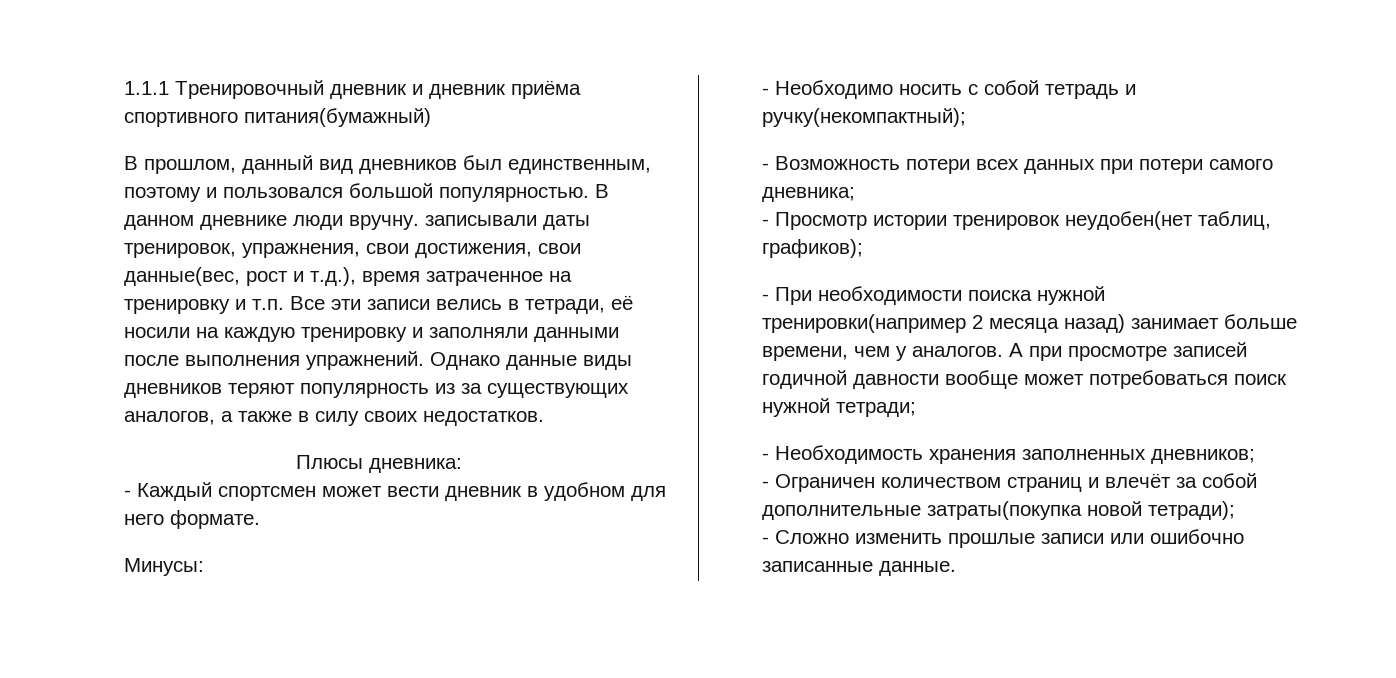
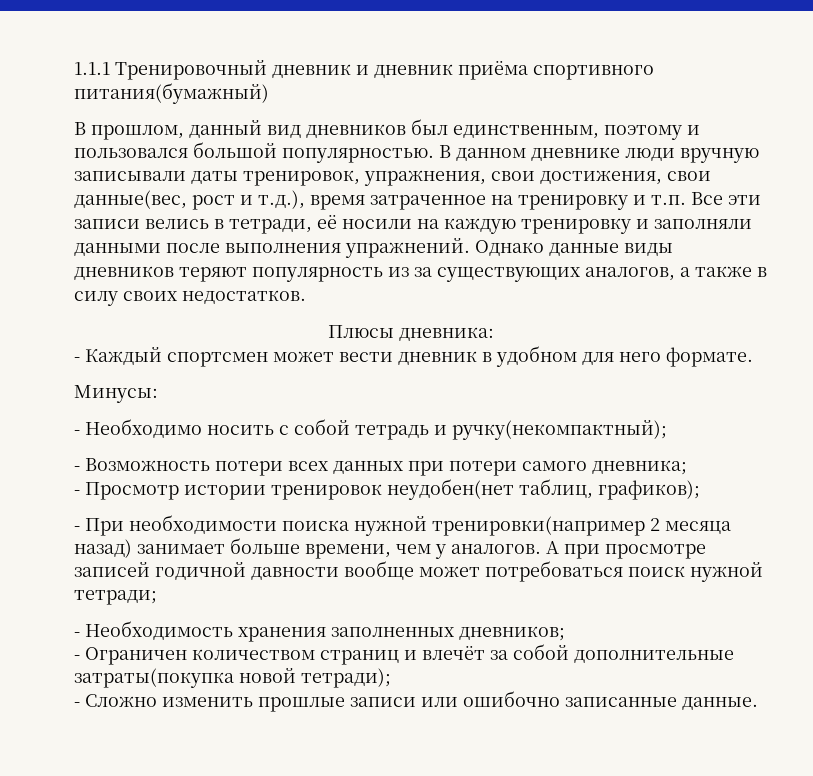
- В данном дневнике люди вручну. записывали даты тренировок, упражнения, свои достижения, свои данные(вес, рост и т.д.), время затраченное на тренировку и т.п. Все эти записи велись в тетради, её носили на каждую тренировку и заполняли данными после выполнения упражнений.
+ В данном дневнике люди вручную записывали даты тренировок, упражнения, свои достижения, свои данные(вес, рост и т.д.), время затраченное на тренировку и т.п. Все эти записи велись в тетради, её носили на каждую тренировку и заполняли данными после выполнения упражнений.

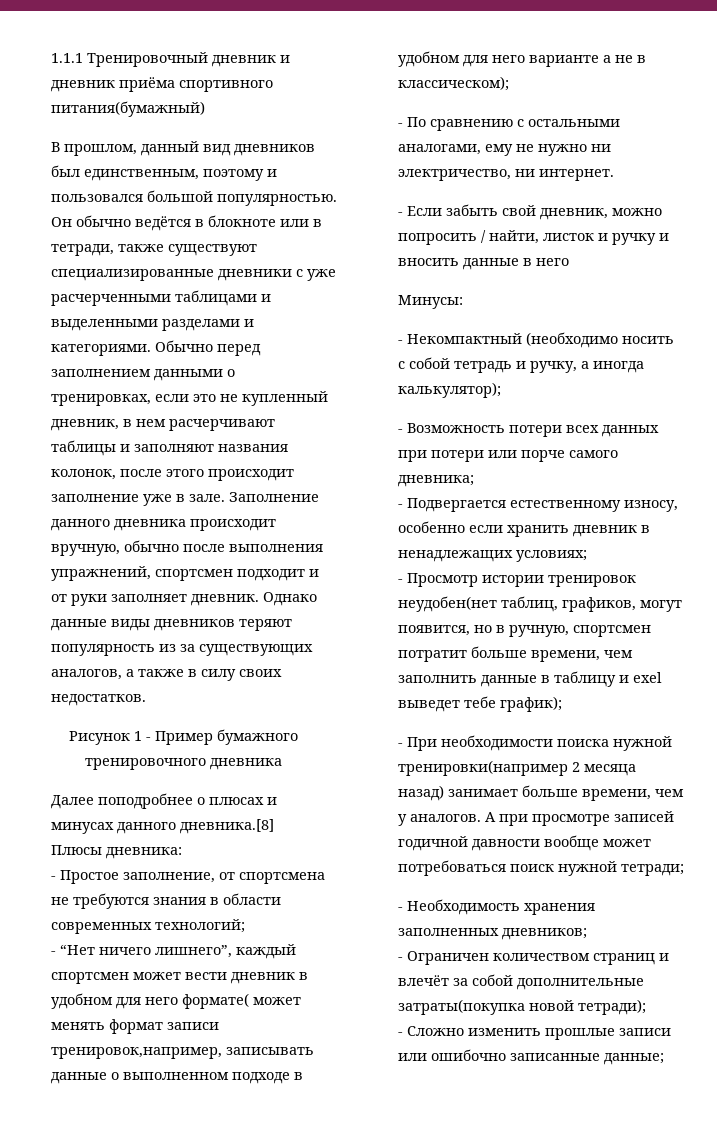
- В данном дневнике люди вручную записывали даты тренировок, упражнения, свои достижения, свои данные(вес, рост и т.д.), время затраченное на тренировку и т.п. Все эти записи велись в тетради, её носили на каждую тренировку и заполняли данными после выполнения упражнений.
+ Он обычно ведётся в блокноте или в тетради, также существуют специализированные дневники с уже расчерченными таблицами и выделенными разделами и категориями. Обычно перед заполнением данными о тренировках, если это не купленный дневник, в нем расчерчивают таблицы и заполняют названия колонок, после этого происходит заполнение уже в зале. Заполнение данного дневника происходит вручную, обычно после выполнения упражнений, спортсмен подходит и от руки заполняет дневник.
+ Рисунок 1 - Пример бумажного тренировочного дневника
+ Далее поподробнее о плюсах и минусах данного дневника.[8]
  Плюсы дневника:
- - Каждый спортсмен может вести дневник в удобном для него формате.
+ - Простое заполнение, от спортсмена не требуются знания в области современных технологий;
+ - “Нет ничего лишнего”, каждый спортсмен может вести дневник в удобном для него формате( может менять формат записи тренировок,например, записывать данные о выполненном подходе в удобном для него варианте а не в классическом);
+ - По сравнению с остальными аналогами, ему не нужно ни электричество, ни интернет.
+ - Если забыть свой дневник, можно попросить / найти, листок и ручку и вносить данные в него
- - Необходимо носить с собой тетрадь и ручку(некомпактный);
+ - Некомпактный (необходимо носить с собой тетрадь и ручку, а иногда калькулятор);
- - Возможность потери всех данных при потери самого дневника;
+ - Возможность потери всех данных при потери или порче самого дневника;
+ - Подвергается естественному износу, особенно если хранить дневник в ненадлежащих условиях;
- - Просмотр истории тренировок неудобен(нет таблиц, графиков);
+ - Просмотр истории тренировок неудобен(нет таблиц, графиков, могут появится, но в ручную, спортсмен потратит больше времени, чем заполнить данные в таблицу и exel выведет тебе график);
- - Сложно изменить прошлые записи или ошибочно записанные данные.
+ - Сложно изменить прошлые записи или ошибочно записанные данные;

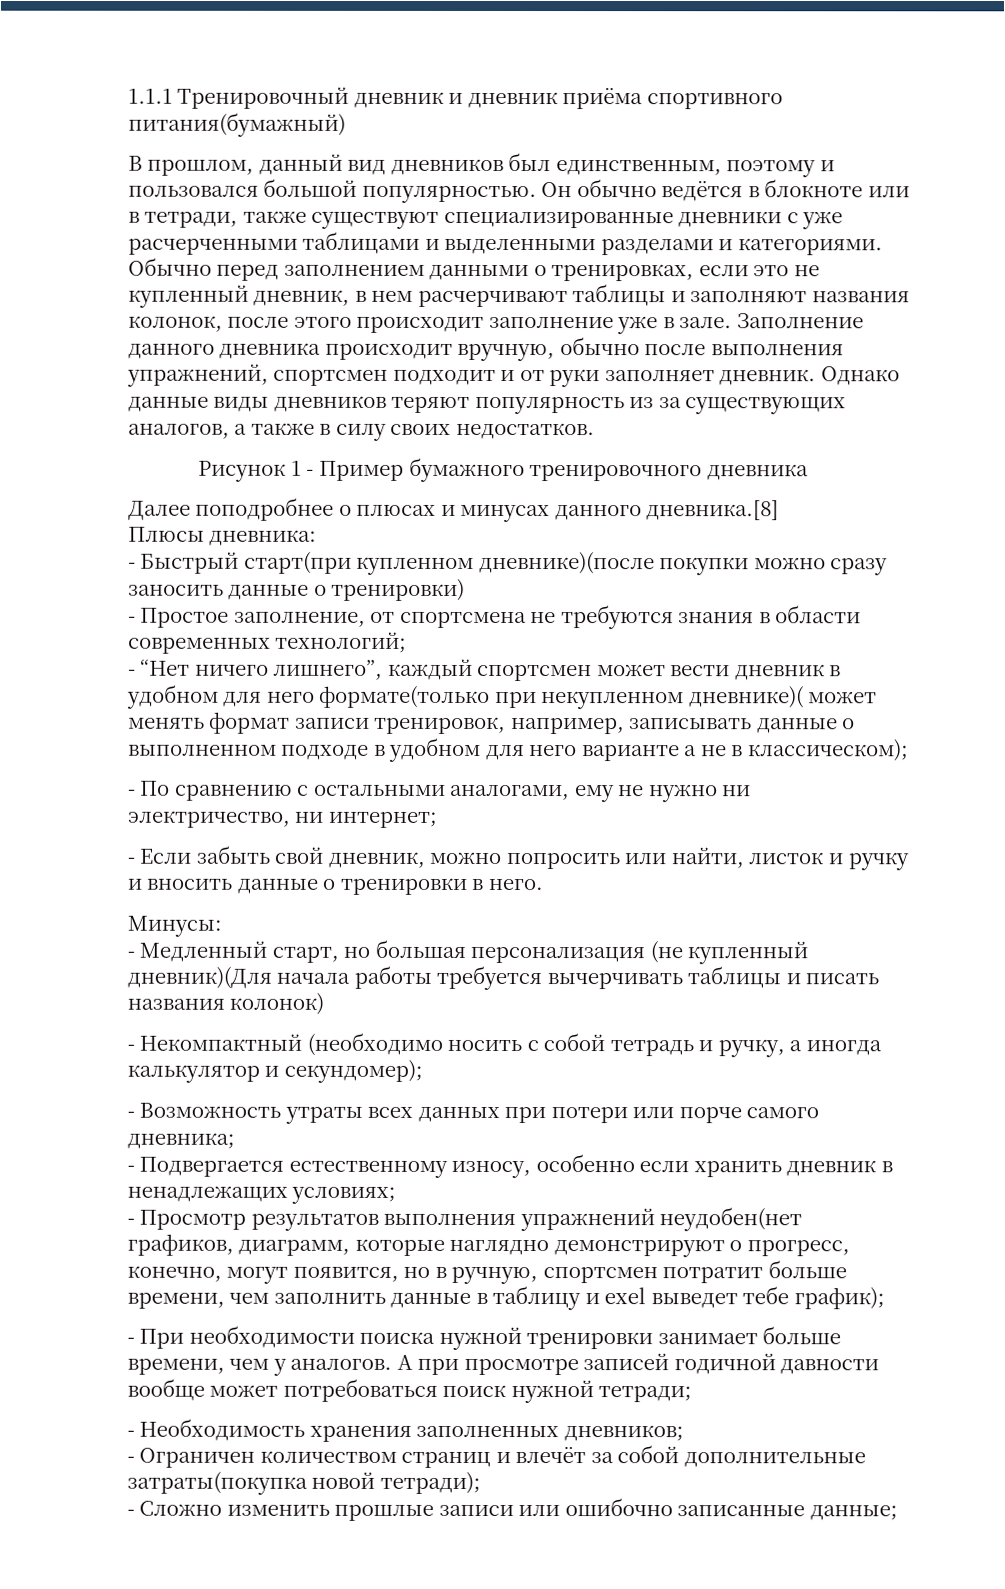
+ - Быстрый старт(при купленном дневнике)(после покупки можно сразу заносить данные о тренировки)
- - “Нет ничего лишнего”, каждый спортсмен может вести дневник в удобном для него формате( может менять формат записи тренировок,например, записывать данные о выполненном подходе в удобном для него варианте а не в классическом);
+ - “Нет ничего лишнего”, каждый спортсмен может вести дневник в удобном для него формате(только при некупленном дневнике)( может менять формат записи тренировок, например, записывать данные о выполненном подходе в удобном для него варианте а не в классическом);
- - По сравнению с остальными аналогами, ему не нужно ни электричество, ни интернет.
+ - По сравнению с остальными аналогами, ему не нужно ни электричество, ни интернет;
- - Если забыть свой дневник, можно попросить / найти, листок и ручку и вносить данные в него
+ - Если забыть свой дневник, можно попросить или найти, листок и ручку и вносить данные о тренировки в него.
  Минусы:
+ - Медленный старт, но большая персонализация (не купленный дневник)(Для начала работы требуется вычерчивать таблицы и писать названия колонок)
- - Некомпактный (необходимо носить с собой тетрадь и ручку, а иногда калькулятор);
+ - Некомпактный (необходимо носить с собой тетрадь и ручку, а иногда калькулятор и секундомер);
- - Возможность потери всех данных при потери или порче самого дневника;
+ - Возможность утраты всех данных при потери или порче самого дневника;
- - Просмотр истории тренировок неудобен(нет таблиц, графиков, могут появится, но в ручную, спортсмен потратит больше времени, чем заполнить данные в таблицу и exel выведет тебе график);
+ - Просмотр результатов выполнения упражнений неудобен(нет графиков, диаграмм, которые наглядно демонстрируют о прогресс, конечно, могут появится, но в ручную, спортсмен потратит больше времени, чем заполнить данные в таблицу и exel выведет тебе график);
- - При необходимости поиска нужной тренировки(например 2 месяца назад) занимает больше времени, чем у аналогов.
+ - При необходимости поиска нужной тренировки занимает больше времени, чем у аналогов.

